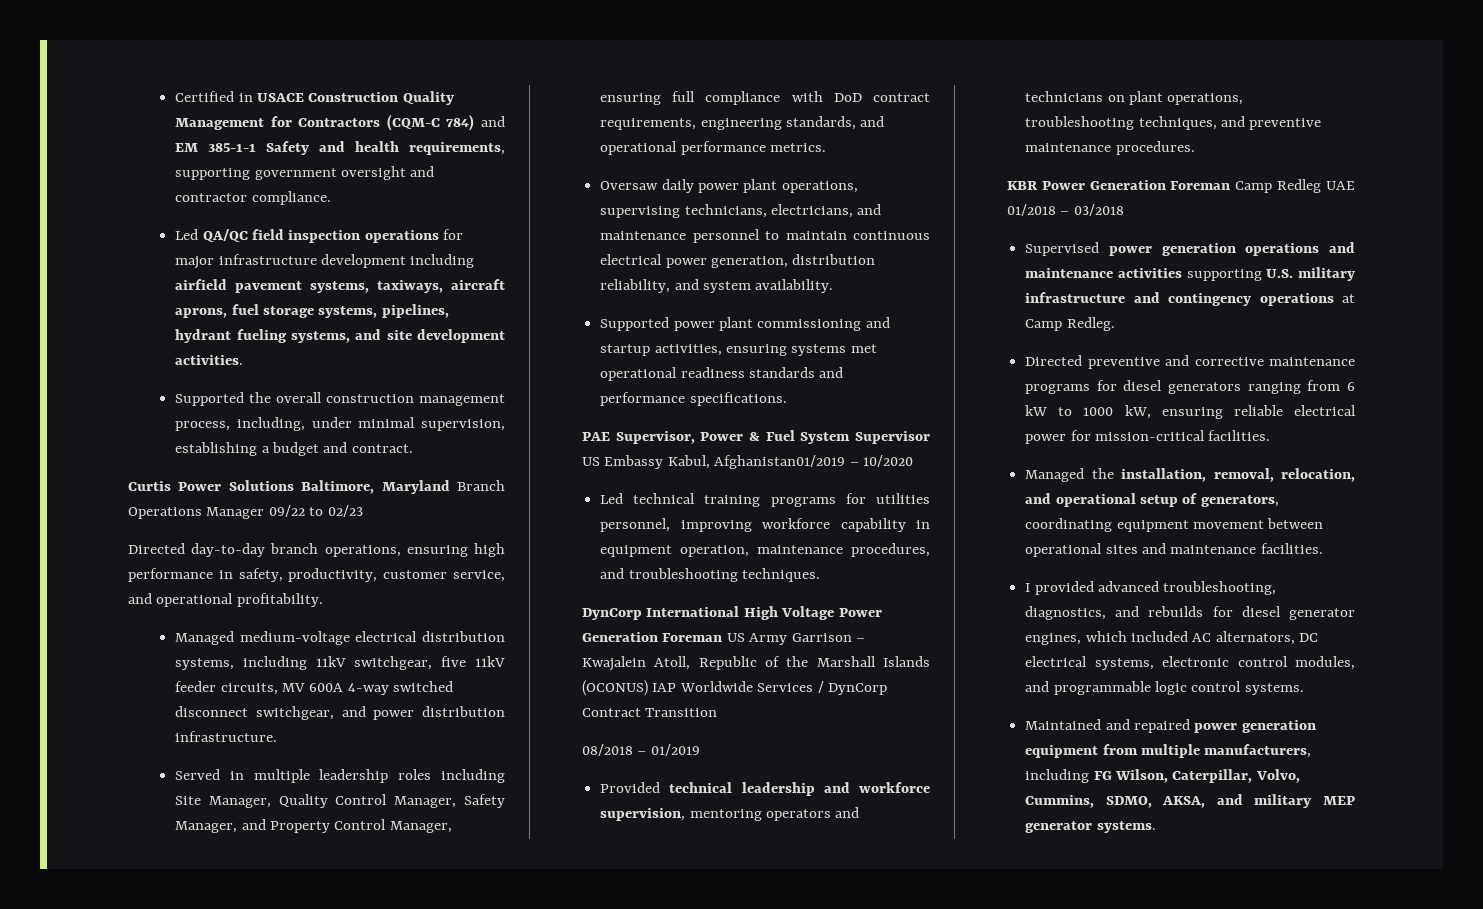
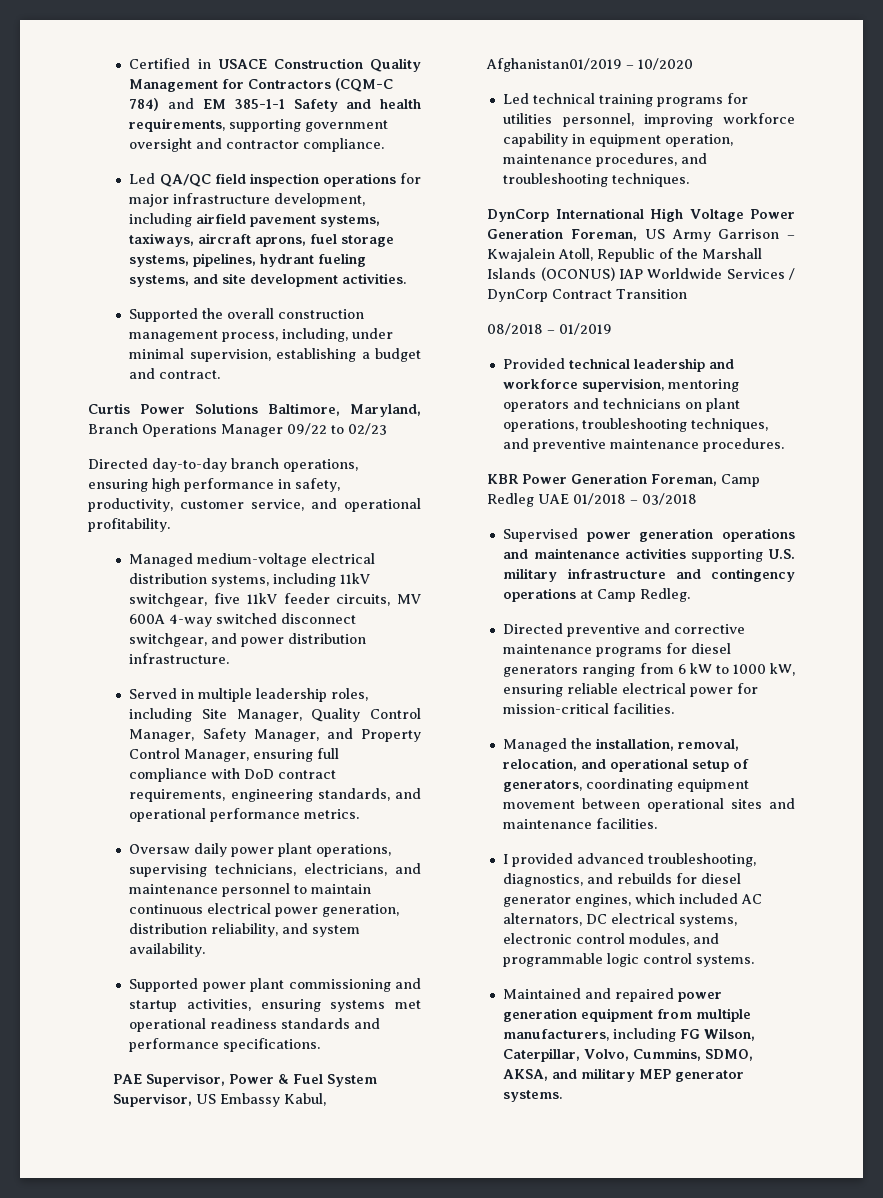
- Led QA/QC field inspection operations for major infrastructure development including airfield pavement systems, taxiways, aircraft aprons, fuel storage systems, pipelines, hydrant fueling systems, and site development activities.
+ Led QA/QC field inspection operations for major infrastructure development, including airfield pavement systems, taxiways, aircraft aprons, fuel storage systems, pipelines, hydrant fueling systems, and site development activities.
- Curtis Power Solutions Baltimore, Maryland Branch Operations Manager 09/22 to 02/23
+ Curtis Power Solutions Baltimore, Maryland, Branch Operations Manager 09/22 to 02/23
- Served in multiple leadership roles including Site Manager, Quality Control Manager, Safety Manager, and Property Control Manager, ensuring full compliance with DoD contract requirements, engineering standards, and operational performance metrics.
+ Served in multiple leadership roles, including Site Manager, Quality Control Manager, Safety Manager, and Property Control Manager, ensuring full compliance with DoD contract requirements, engineering standards, and operational performance metrics.
- PAE Supervisor, Power & Fuel System Supervisor US Embassy Kabul, Afghanistan01/2019 – 10/2020
+ PAE Supervisor, Power & Fuel System Supervisor, US Embassy Kabul, Afghanistan01/2019 – 10/2020
- DynCorp International High Voltage Power Generation Foreman US Army Garrison – Kwajalein Atoll, Republic of the Marshall Islands (OCONUS) IAP Worldwide Services / DynCorp Contract Transition
+ DynCorp International High Voltage Power Generation Foreman, US Army Garrison – Kwajalein Atoll, Republic of the Marshall Islands (OCONUS) IAP Worldwide Services / DynCorp Contract Transition
- KBR Power Generation Foreman Camp Redleg UAE 01/2018 – 03/2018
+ KBR Power Generation Foreman, Camp Redleg UAE 01/2018 – 03/2018

